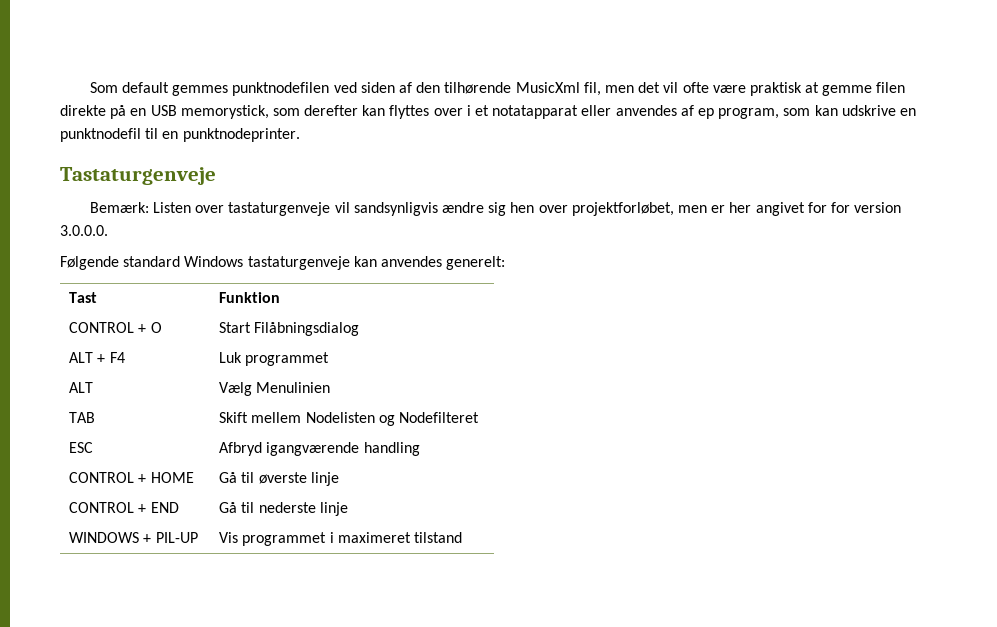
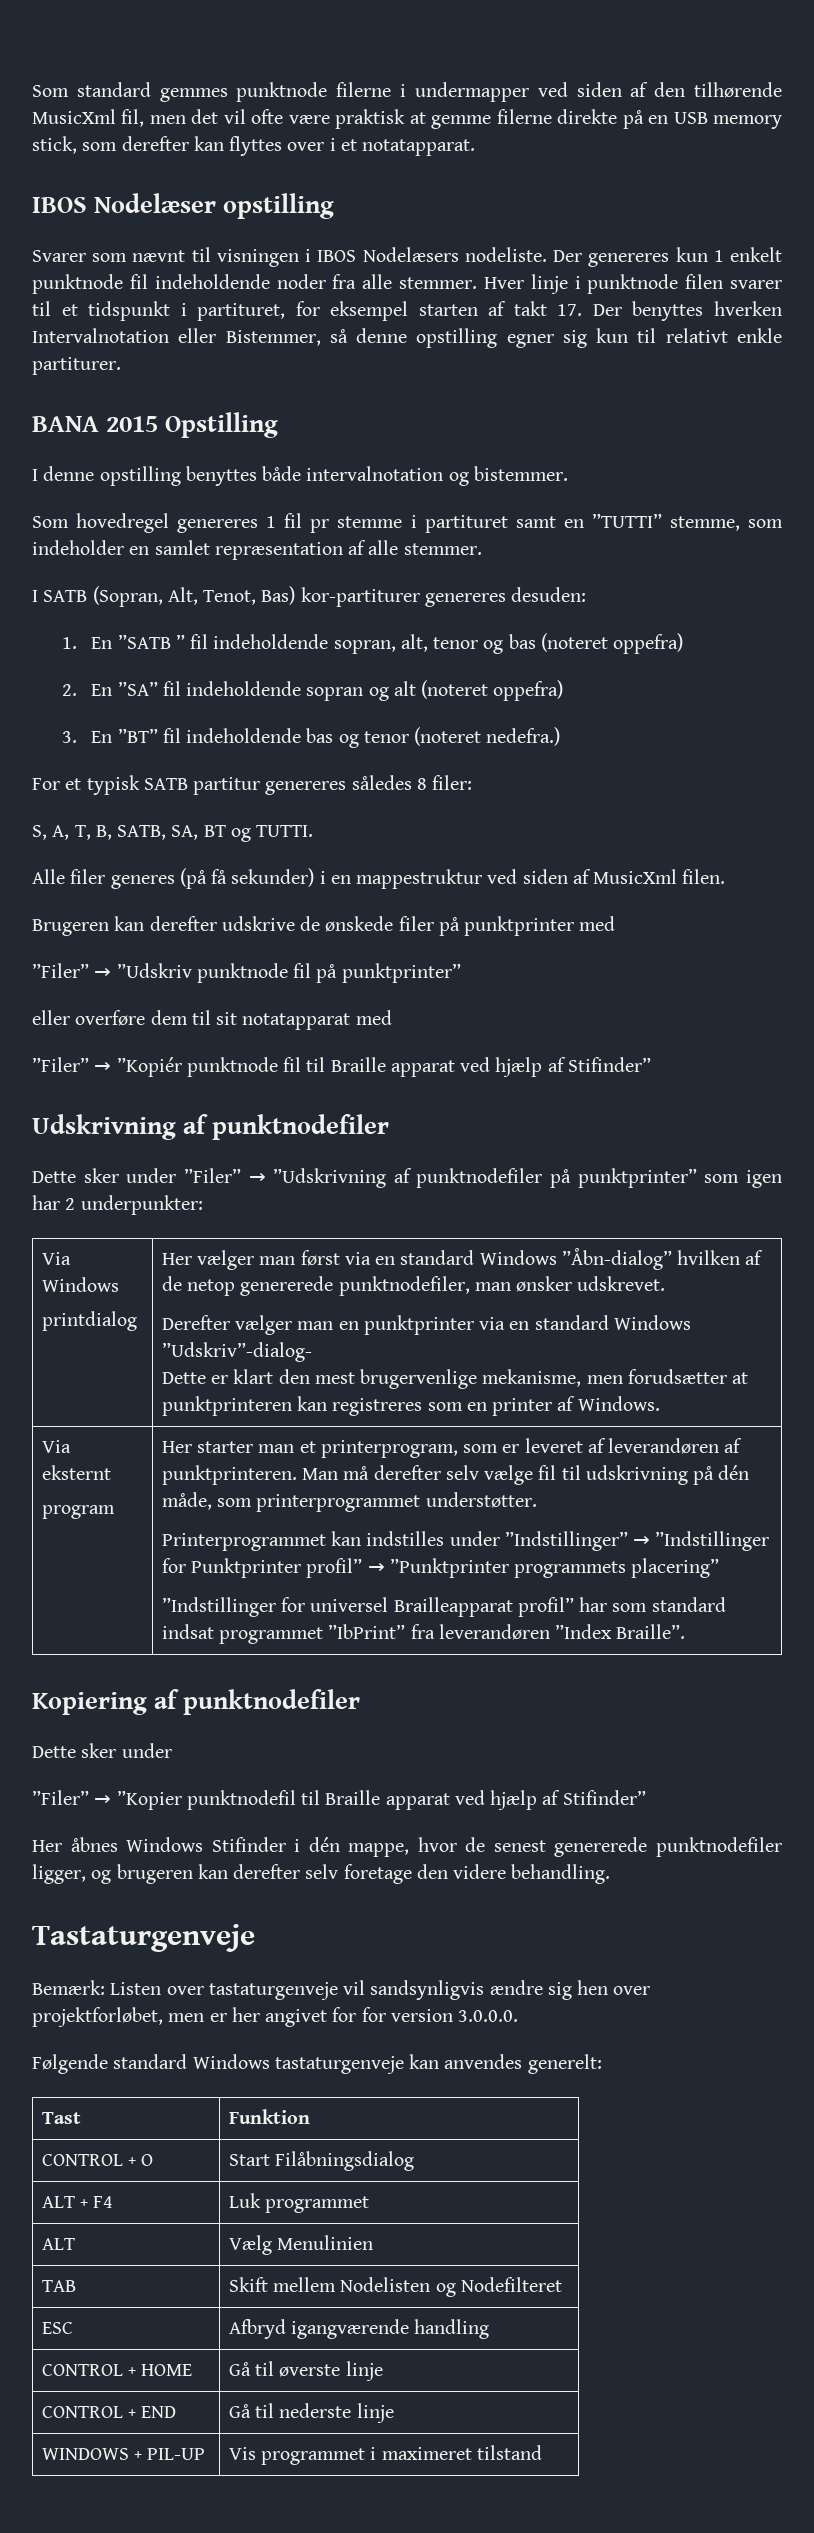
- Som default gemmes punktnodefilen ved siden af den tilhørende MusicXml fil, men det vil ofte være praktisk at gemme filen direkte på en USB memorystick, som derefter kan flyttes over i et notatapparat eller anvendes af ep program, som kan udskrive en punktnodefil til en punktnodeprinter.
+ Som standard gemmes punktnode filerne i undermapper ved siden af den tilhørende MusicXml fil, men det vil ofte være praktisk at gemme filerne direkte på en USB memory stick, som derefter kan flyttes over i et notatapparat.
+ IBOS Nodelæser opstilling
+ Svarer som nævnt til visningen i IBOS Nodelæsers nodeliste. Der genereres kun 1 enkelt punktnode fil indeholdende noder fra alle stemmer. Hver linje i punktnode filen svarer til et tidspunkt i partituret, for eksempel starten af takt 17. Der benyttes hverken Intervalnotation eller Bistemmer, så denne opstilling egner sig kun til relativt enkle partiturer.
+ BANA 2015 Opstilling
+ I denne opstilling benyttes både intervalnotation og bistemmer.
+ Som hovedregel genereres 1 fil pr stemme i partituret samt en ”TUTTI” stemme, som indeholder en samlet repræsentation af alle stemmer.
+ I SATB (Sopran, Alt, Tenot, Bas) kor-partiturer genereres desuden:
+ 1. En ”SATB ” fil indeholdende sopran, alt, tenor og bas (noteret oppefra)
+ 2. En ”SA” fil indeholdende sopran og alt (noteret oppefra)
+ 3. En ”BT” fil indeholdende bas og tenor (noteret nedefra.)
+ For et typisk SATB partitur genereres således 8 filer:
+ S, A, T, B, SATB, SA, BT og TUTTI.
+ Alle filer generes (på få sekunder) i en mappestruktur ved siden af MusicXml filen.
+ Brugeren kan derefter udskrive de ønskede filer på punktprinter med
+ ”Filer” → ”Udskriv punktnode fil på punktprinter”
+ eller overføre dem til sit notatapparat med
+ ”Filer” → ”Kopiér punktnode fil til Braille apparat ved hjælp af Stifinder”
+ Udskrivning af punktnodefiler
+ Dette sker under ”Filer” → ”Udskrivning af punktnodefiler på punktprinter” som igen har 2 underpunkter:
+ Via Windows
+ printdialog | Her vælger man først via en standard Windows ”Åbn-dialog” hvilken af de netop genererede punktnodefiler, man ønsker udskrevet.
+ Derefter vælger man en punktprinter via en standard Windows ”Udskriv”-dialog-
+ Dette er klart den mest brugervenlige mekanisme, men forudsætter at punktprinteren kan registreres som en printer af Windows.
+ Via eksternt
+ program | Her starter man et printerprogram, som er leveret af leverandøren af punktprinteren. Man må derefter selv vælge fil til udskrivning på dén måde, som printerprogrammet understøtter.
+ Printerprogrammet kan indstilles under ”Indstillinger” → ”Indstillinger for Punktprinter profil” → ”Punktprinter programmets placering”
+ ”Indstillinger for universel Brailleapparat profil” har som standard indsat programmet ”IbPrint” fra leverandøren ”Index Braille”.
+ Kopiering af punktnodefiler
+ Dette sker under
+ ”Filer” → ”Kopier punktnodefil til Braille apparat ved hjælp af Stifinder”
+ Her åbnes Windows Stifinder i dén mappe, hvor de senest genererede punktnodefiler ligger, og brugeren kan derefter selv foretage den videre behandling.

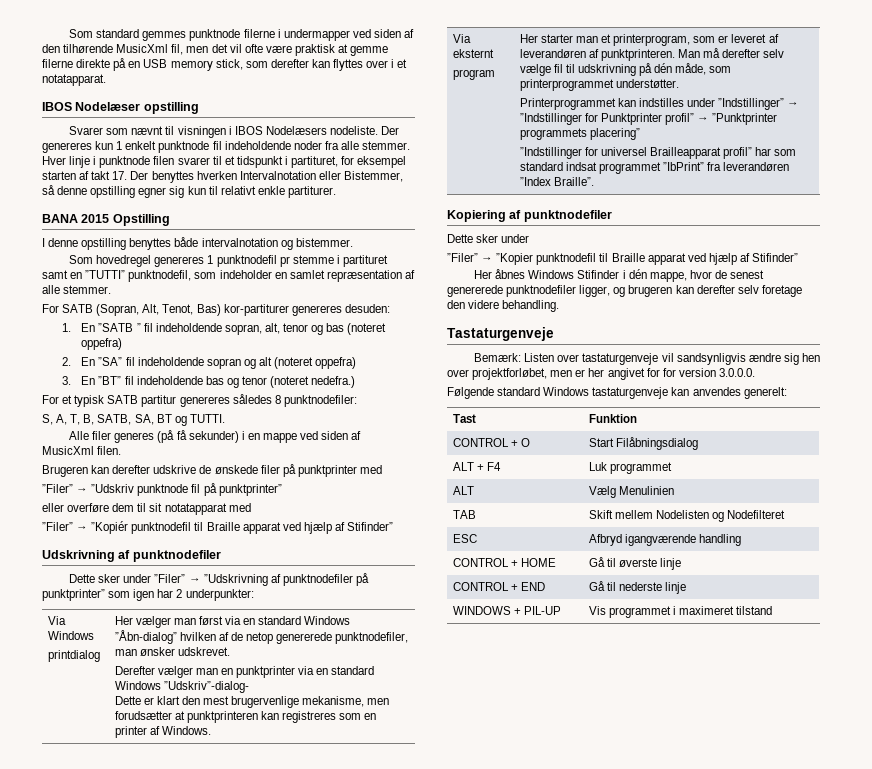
- Som hovedregel genereres 1 fil pr stemme i partituret samt en ”TUTTI” stemme, som indeholder en samlet repræsentation af alle stemmer.
+ Som hovedregel genereres 1 punktnodefil pr stemme i partituret samt en ”TUTTI” punktnodefil, som indeholder en samlet repræsentation af alle stemmer.
- I SATB (Sopran, Alt, Tenot, Bas) kor-partiturer genereres desuden:
+ For SATB (Sopran, Alt, Tenot, Bas) kor-partiturer genereres desuden:
- For et typisk SATB partitur genereres således 8 filer:
+ For et typisk SATB partitur genereres således 8 punktnodefiler:
- Alle filer generes (på få sekunder) i en mappestruktur ved siden af MusicXml filen.
+ Alle filer generes (på få sekunder) i en mappe ved siden af MusicXml filen.
- ”Filer” → ”Kopiér punktnode fil til Braille apparat ved hjælp af Stifinder”
+ ”Filer” → ”Kopiér punktnodefil til Braille apparat ved hjælp af Stifinder”

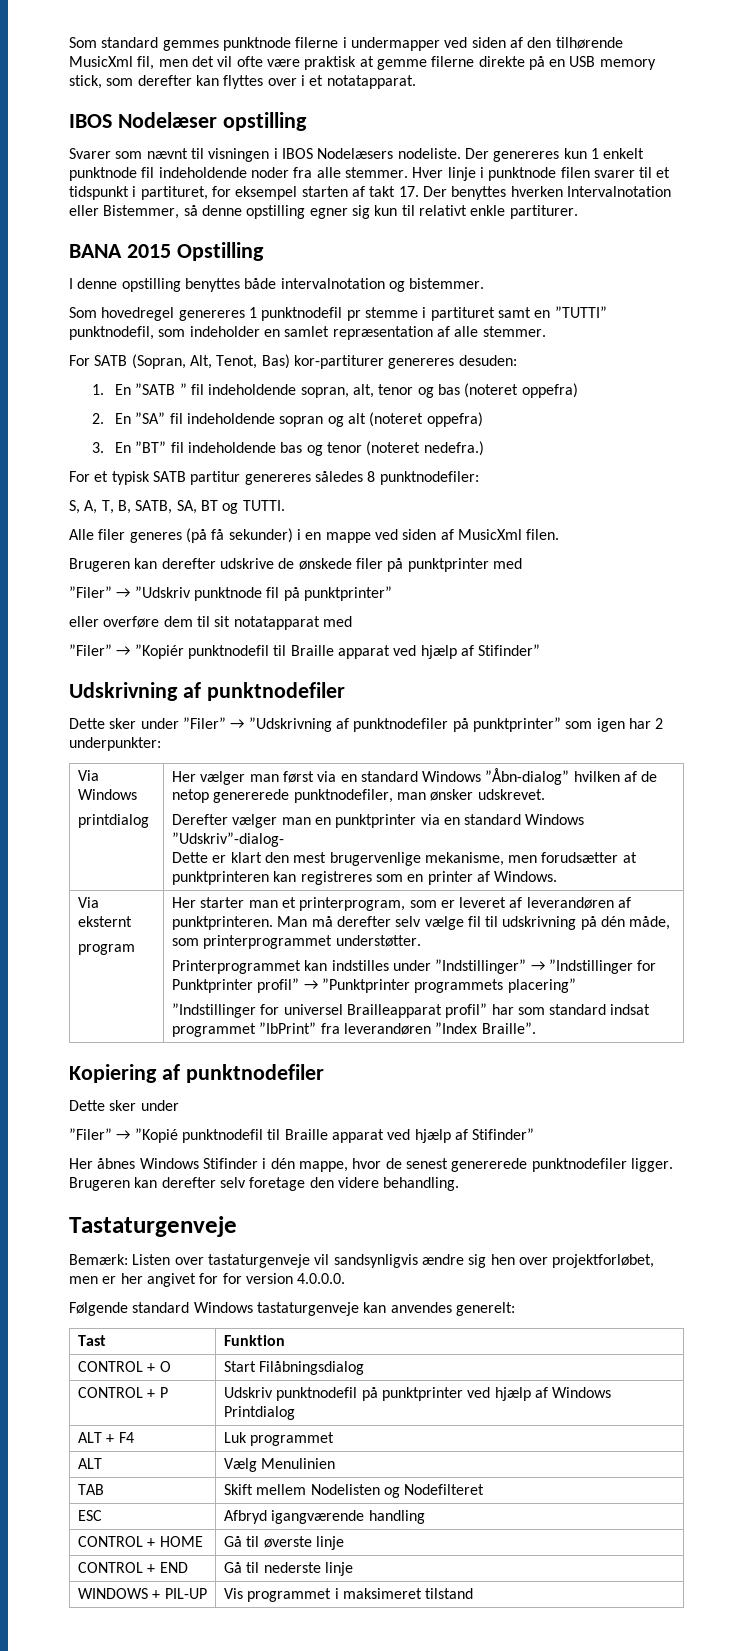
- ”Filer” → ”Kopier punktnodefil til Braille apparat ved hjælp af Stifinder”
+ ”Filer” → ”Kopié punktnodefil til Braille apparat ved hjælp af Stifinder”
- Her åbnes Windows Stifinder i dén mappe, hvor de senest genererede punktnodefiler ligger, og brugeren kan derefter selv foretage den videre behandling.
+ Her åbnes Windows Stifinder i dén mappe, hvor de senest genererede punktnodefiler ligger. Brugeren kan derefter selv foretage den videre behandling.
- Bemærk: Listen over tastaturgenveje vil sandsynligvis ændre sig hen over projektforløbet, men er her angivet for for version 3.0.0.0.
+ Bemærk: Listen over tastaturgenveje vil sandsynligvis ændre sig hen over projektforløbet, men er her angivet for for version 4.0.0.0.
+ CONTROL + P | Udskriv punktnodefil på punktprinter ved hjælp af Windows Printdialog
- WINDOWS + PIL-UP | Vis programmet i maximeret tilstand
+ WINDOWS + PIL-UP | Vis programmet i maksimeret tilstand

